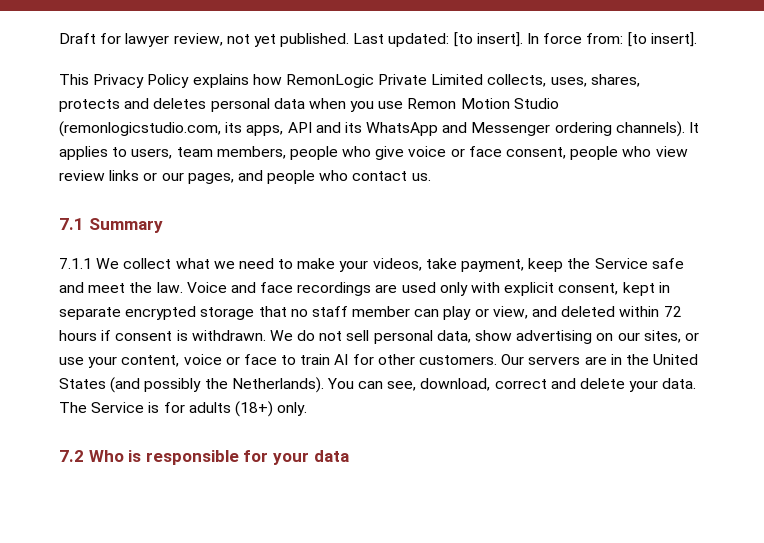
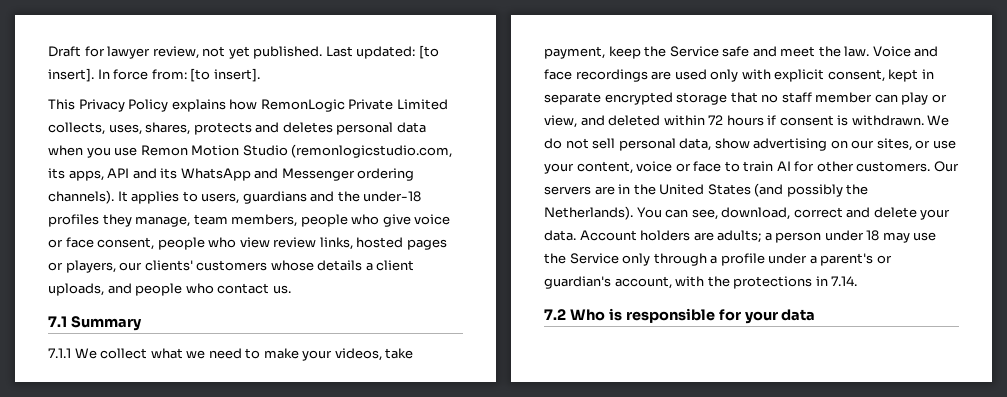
- It applies to users, team members, people who give voice or face consent, people who view review links or our pages, and people who contact us.
+ It applies to users, guardians and the under-18 profiles they manage, team members, people who give voice or face consent, people who view review links, hosted pages or players, our clients' customers whose details a client uploads, and people who contact us.
- The Service is for adults (18+) only.
+ Account holders are adults; a person under 18 may use the Service only through a profile under a parent's or guardian's account, with the protections in 7.14.

